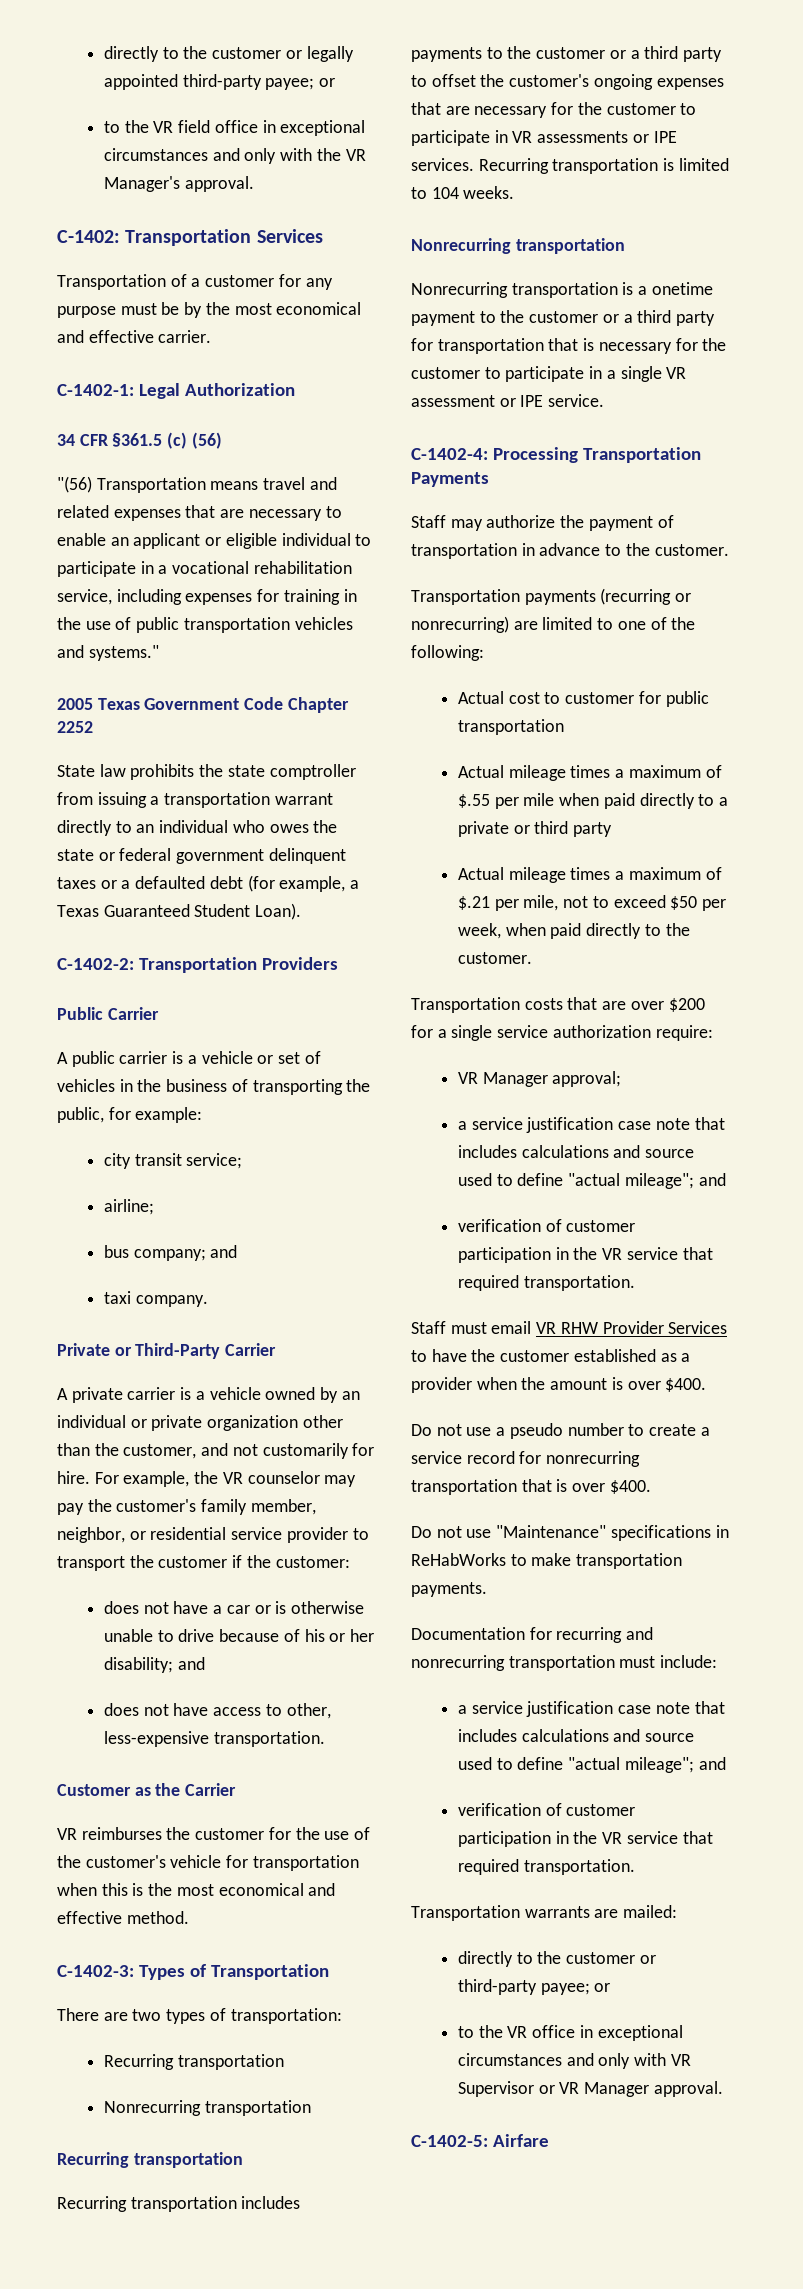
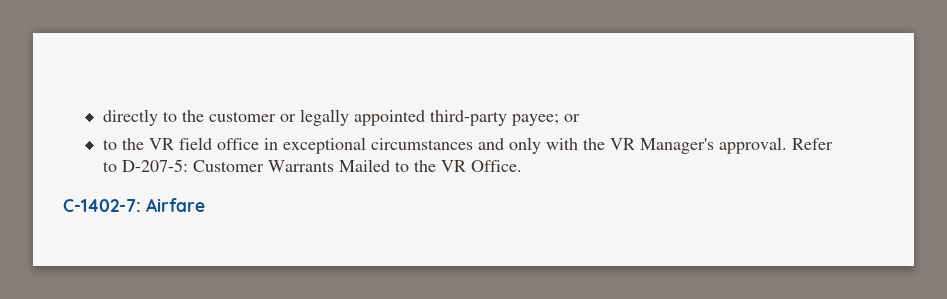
- to the VR field office in exceptional circumstances and only with the VR Manager's approval.
- C-1402: Transportation Services
- Transportation of a customer for any purpose must be by the most economical and effective carrier.
- C-1402-1: Legal Authorization
- 34 CFR §361.5 (c) (56)
- "(56) Transportation means travel and related expenses that are necessary to enable an applicant or eligible individual to participate in a vocational rehabilitation service, including expenses for training in the use of public transportation vehicles and systems."
- 2005 Texas Government Code Chapter 2252
- State law prohibits the state comptroller from issuing a transportation warrant directly to an individual who owes the state or federal government delinquent taxes or a defaulted debt (for example, a Texas Guaranteed Student Loan).
- C-1402-2: Transportation Providers
- Public Carrier
- A public carrier is a vehicle or set of vehicles in the business of transporting the public, for example:
- city transit service;
- airline;
- bus company; and
- taxi company.
- Private or Third-Party Carrier
- A private carrier is a vehicle owned by an individual or private organization other than the customer, and not customarily for hire. For example, the VR counselor may pay the customer's family member, neighbor, or residential service provider to transport the customer if the customer:
- does not have a car or is otherwise unable to drive because of his or her disability; and
- does not have access to other, less-expensive transportation.
- Customer as the Carrier
- VR reimburses the customer for the use of the customer's vehicle for transportation when this is the most economical and effective method.
- C-1402-3: Types of Transportation
- There are two types of transportation:
- Recurring transportation
- Nonrecurring transportation
- Recurring transportation
- Recurring transportation includes payments to the customer or a third party to offset the customer's ongoing expenses that are necessary for the customer to participate in VR assessments or IPE services. Recurring transportation is limited to 104 weeks.
- Nonrecurring transportation
- Nonrecurring transportation is a onetime payment to the customer or a third party for transportation that is necessary for the customer to participate in a single VR assessment or IPE service.
- C-1402-4: Processing Transportation Payments
- Staff may authorize the payment of transportation in advance to the customer.
- Transportation payments (recurring or nonrecurring) are limited to one of the following:
- Actual cost to customer for public transportation
- Actual mileage times a maximum of $.55 per mile when paid directly to a private or third party
- Actual mileage times a maximum of $.21 per mile, not to exceed $50 per week, when paid directly to the customer.
- Transportation costs that are over $200 for a single service authorization require:
- VR Manager approval;
- a service justification case note that includes calculations and source used to define "actual mileage"; and
- verification of customer participation in the VR service that required transportation.
- Staff must email VR RHW Provider Services to have the customer established as a provider when the amount is over $400.
- Do not use a pseudo number to create a service record for nonrecurring transportation that is over $400.
- Do not use "Maintenance" specifications in ReHabWorks to make transportation payments.
- Documentation for recurring and nonrecurring transportation must include:
- a service justification case note that includes calculations and source used to define "actual mileage"; and
- verification of customer participation in the VR service that required transportation.
- Transportation warrants are mailed:
- directly to the customer or third-party payee; or
- to the VR office in exceptional circumstances and only with VR Supervisor or VR Manager approval.
- C-1402-5: Airfare
+ to the VR field office in exceptional circumstances and only with the VR Manager's approval. Refer to D-207-5: Customer Warrants Mailed to the VR Office.
+ C-1402-7: Airfare

